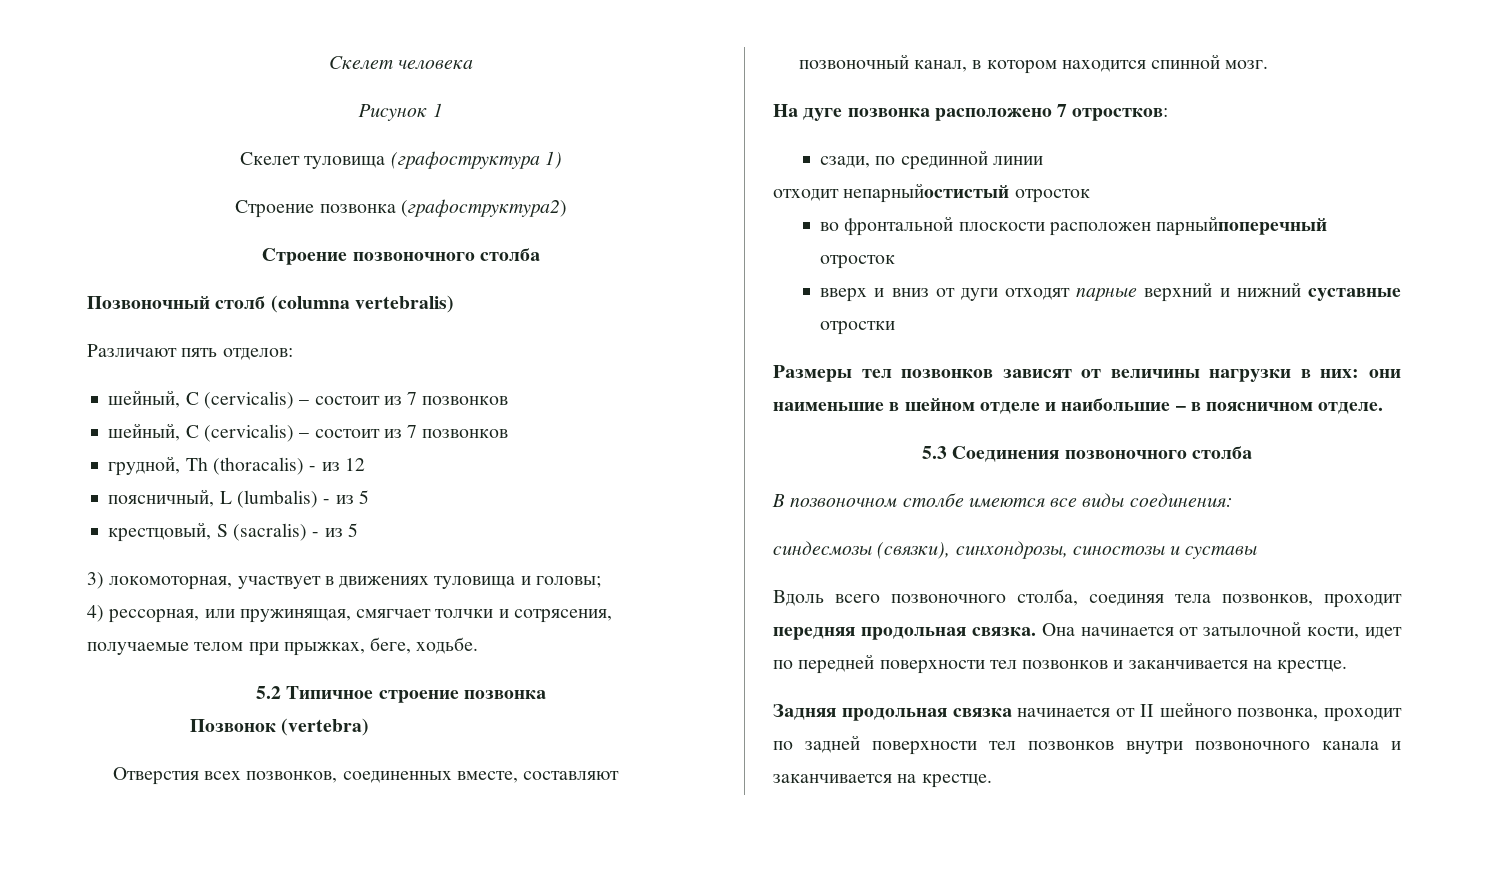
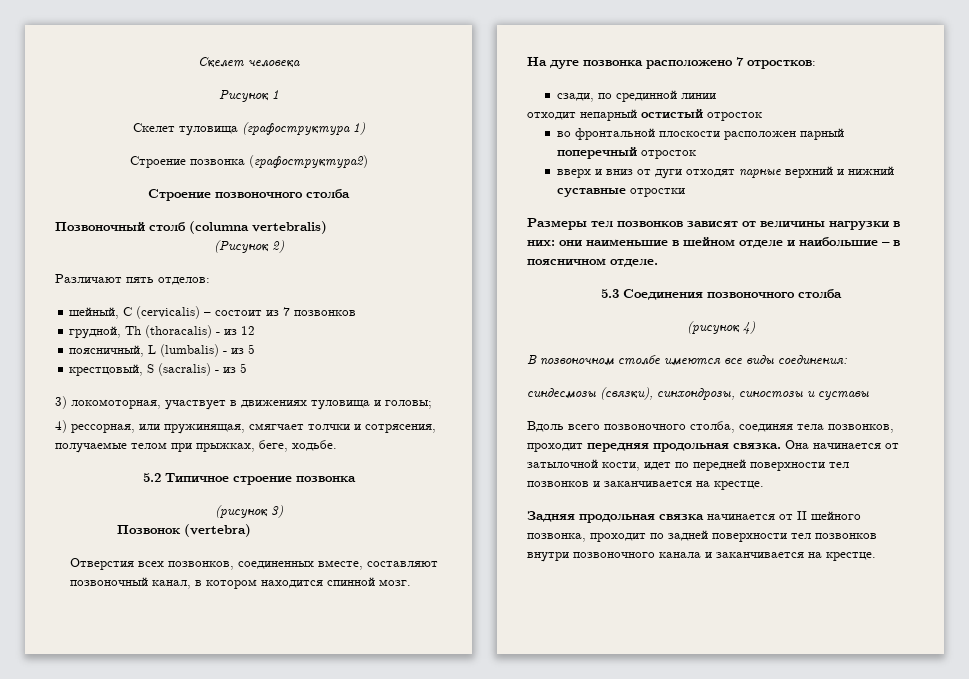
+ (Рисунок 2)
  Различают пять отделов:
- шейный, C (cervicalis) – состоит из 7 позвонков
+ (рисунок 3)
- отходит непарныйостистый отросток
+ отходит непарный остистый отросток
- во фронтальной плоскости расположен парныйпоперечный отросток
+ во фронтальной плоскости расположен парный поперечный отросток
+ (рисунок 4)

